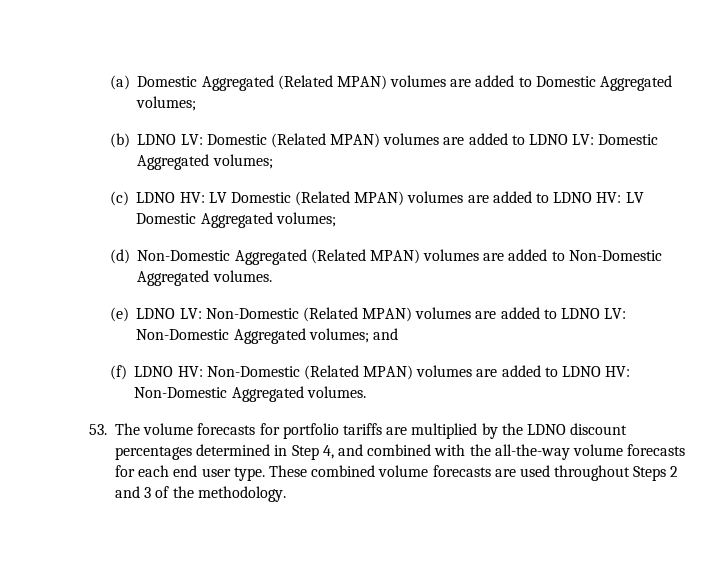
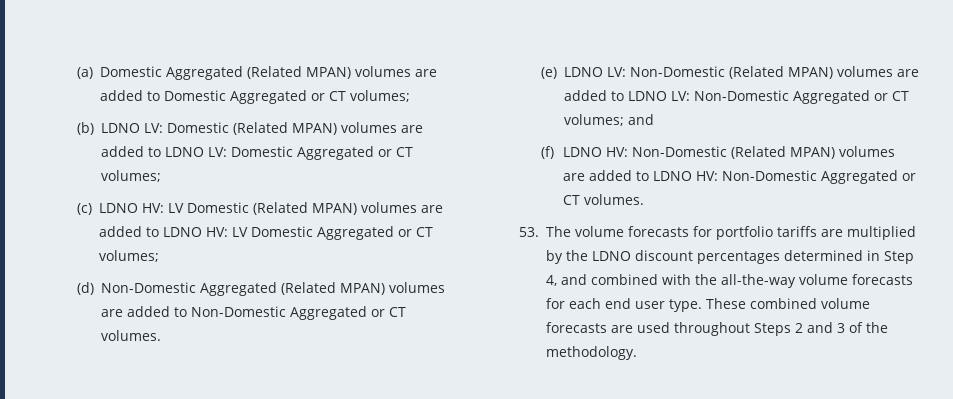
- (a) Domestic Aggregated (Related MPAN) volumes are added to Domestic Aggregated volumes;
+ (a) Domestic Aggregated (Related MPAN) volumes are added to Domestic Aggregated or CT volumes;
- (b) LDNO LV: Domestic (Related MPAN) volumes are added to LDNO LV: Domestic Aggregated volumes;
+ (b) LDNO LV: Domestic (Related MPAN) volumes are added to LDNO LV: Domestic Aggregated or CT volumes;
- (c) LDNO HV: LV Domestic (Related MPAN) volumes are added to LDNO HV: LV Domestic Aggregated volumes;
+ (c) LDNO HV: LV Domestic (Related MPAN) volumes are added to LDNO HV: LV Domestic Aggregated or CT volumes;
- (d) Non-Domestic Aggregated (Related MPAN) volumes are added to Non-Domestic Aggregated volumes.
+ (d) Non-Domestic Aggregated (Related MPAN) volumes are added to Non-Domestic Aggregated or CT volumes.
- (e) LDNO LV: Non-Domestic (Related MPAN) volumes are added to LDNO LV: Non-Domestic Aggregated volumes; and
+ (e) LDNO LV: Non-Domestic (Related MPAN) volumes are added to LDNO LV: Non-Domestic Aggregated or CT volumes; and
- (f) LDNO HV: Non-Domestic (Related MPAN) volumes are added to LDNO HV: Non-Domestic Aggregated volumes.
+ (f) LDNO HV: Non-Domestic (Related MPAN) volumes are added to LDNO HV: Non-Domestic Aggregated or CT volumes.

